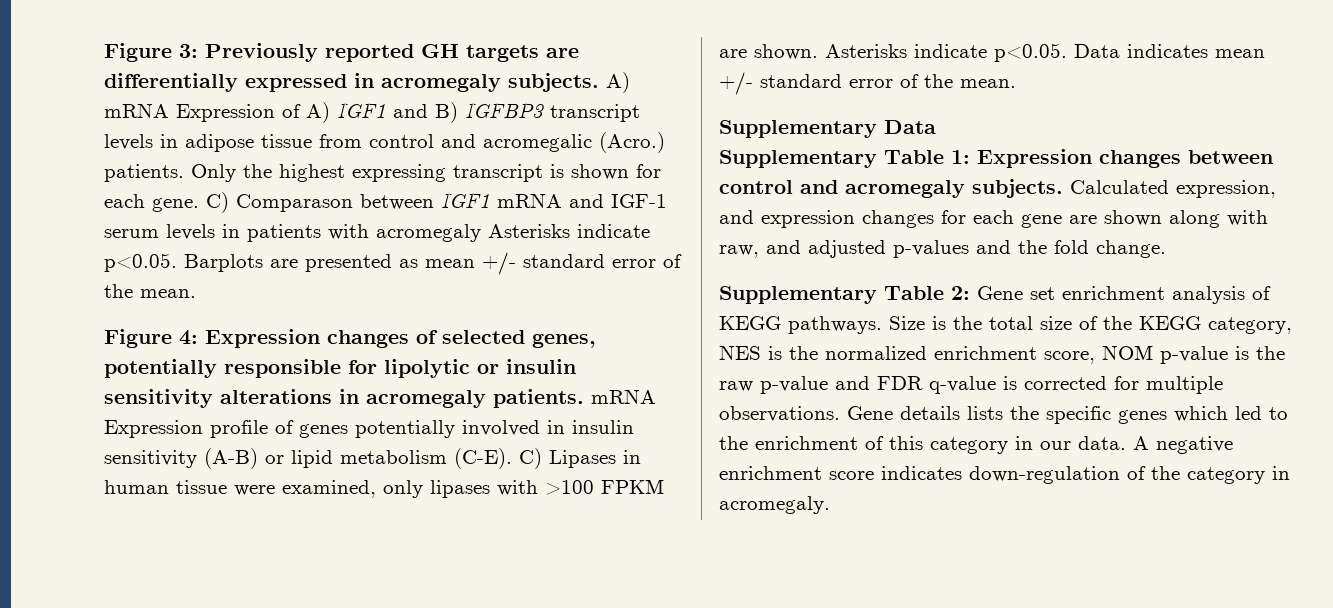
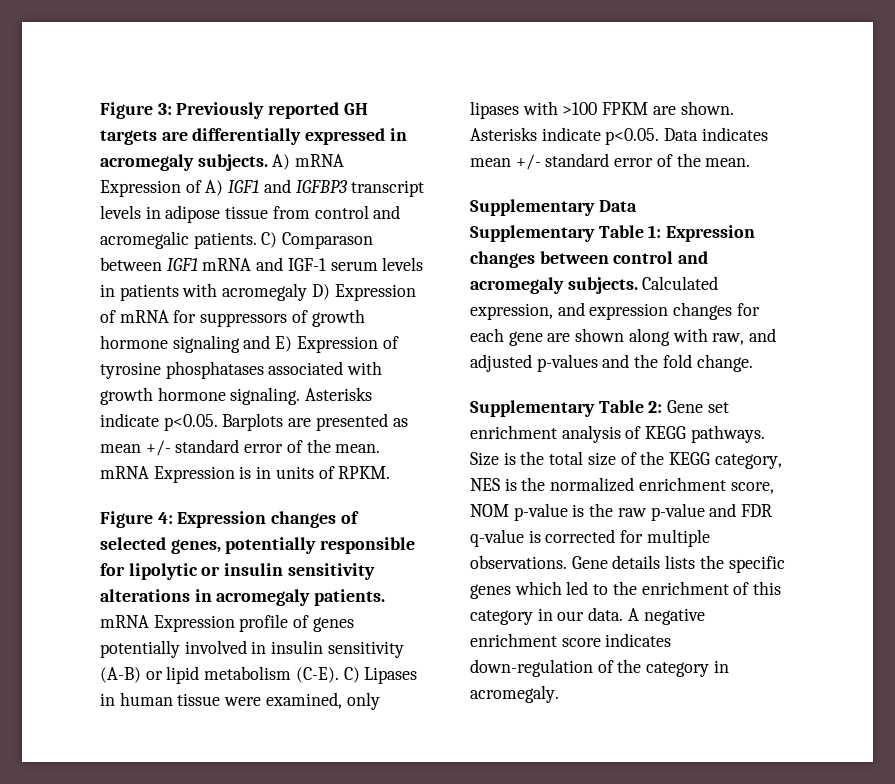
- A) mRNA Expression of A) IGF1 and B) IGFBP3 transcript levels in adipose tissue from control and acromegalic (Acro.) patients. Only the highest expressing transcript is shown for each gene.
+ A) mRNA Expression of A) IGF1 and IGFBP3 transcript levels in adipose tissue from control and acromegalic patients.
- C) Comparason between IGF1 mRNA and IGF-1 serum levels in patients with acromegaly Asterisks indicate p<0.05. Barplots are presented as mean +/- standard error of the mean.
+ C) Comparason between IGF1 mRNA and IGF-1 serum levels in patients with acromegaly D) Expression of mRNA for suppressors of growth hormone signaling and E) Expression of tyrosine phosphatases associated with growth hormone signaling. Asterisks indicate p<0.05. Barplots are presented as mean +/- standard error of the mean. mRNA Expression is in units of RPKM.

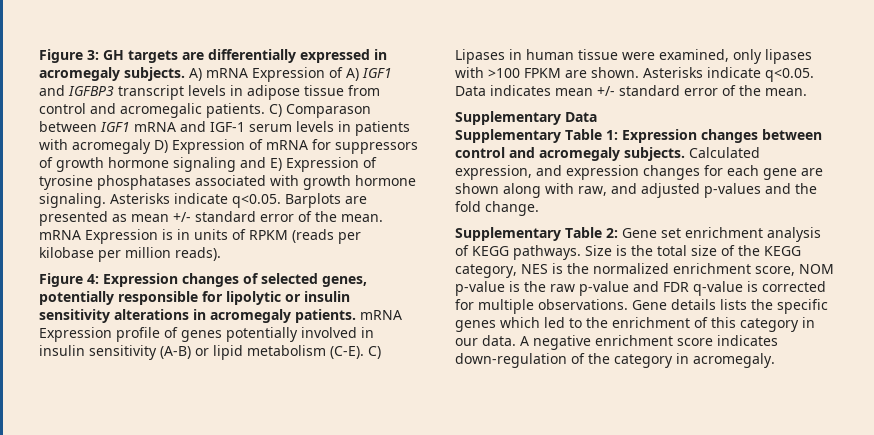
- Figure 3: Previously reported GH targets are differentially expressed in acromegaly subjects.
+ Figure 3: GH targets are differentially expressed in acromegaly subjects.
- Asterisks indicate p<0.05. Barplots are presented as mean +/- standard error of the mean. mRNA Expression is in units of RPKM.
+ Asterisks indicate q<0.05. Barplots are presented as mean +/- standard error of the mean. mRNA Expression is in units of RPKM (reads per kilobase per million reads).
- Asterisks indicate p<0.05. Data indicates mean +/- standard error of the mean.
+ Asterisks indicate q<0.05. Data indicates mean +/- standard error of the mean.

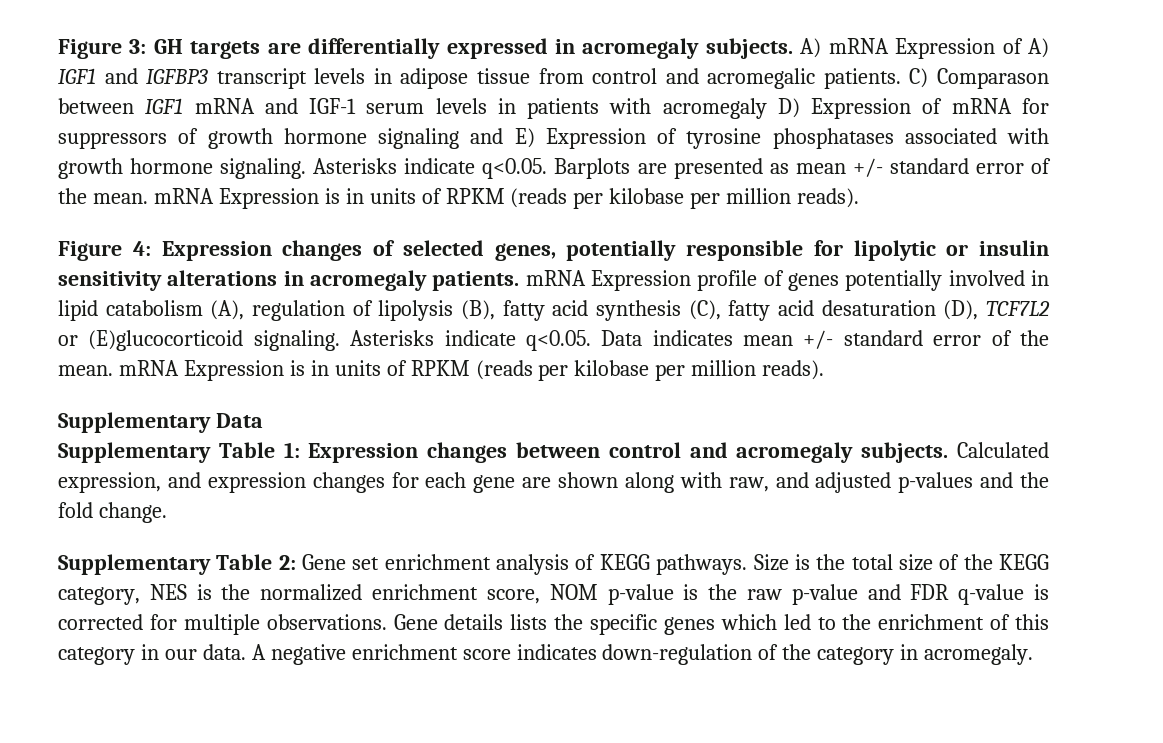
- Figure 4: Expression changes of selected genes, potentially responsible for lipolytic or insulin sensitivity alterations in acromegaly patients. mRNA Expression profile of genes potentially involved in insulin sensitivity (A-B) or lipid metabolism (C-E). C) Lipases in human tissue were examined, only lipases with >100 FPKM are shown.
+ Figure 4: Expression changes of selected genes, potentially responsible for lipolytic or insulin sensitivity alterations in acromegaly patients. mRNA Expression profile of genes potentially involved in lipid catabolism (A), regulation of lipolysis (B), fatty acid synthesis (C), fatty acid desaturation (D), TCF7L2 or (E)glucocorticoid signaling.
- Asterisks indicate q<0.05. Data indicates mean +/- standard error of the mean.
+ Asterisks indicate q<0.05. Data indicates mean +/- standard error of the mean. mRNA Expression is in units of RPKM (reads per kilobase per million reads).

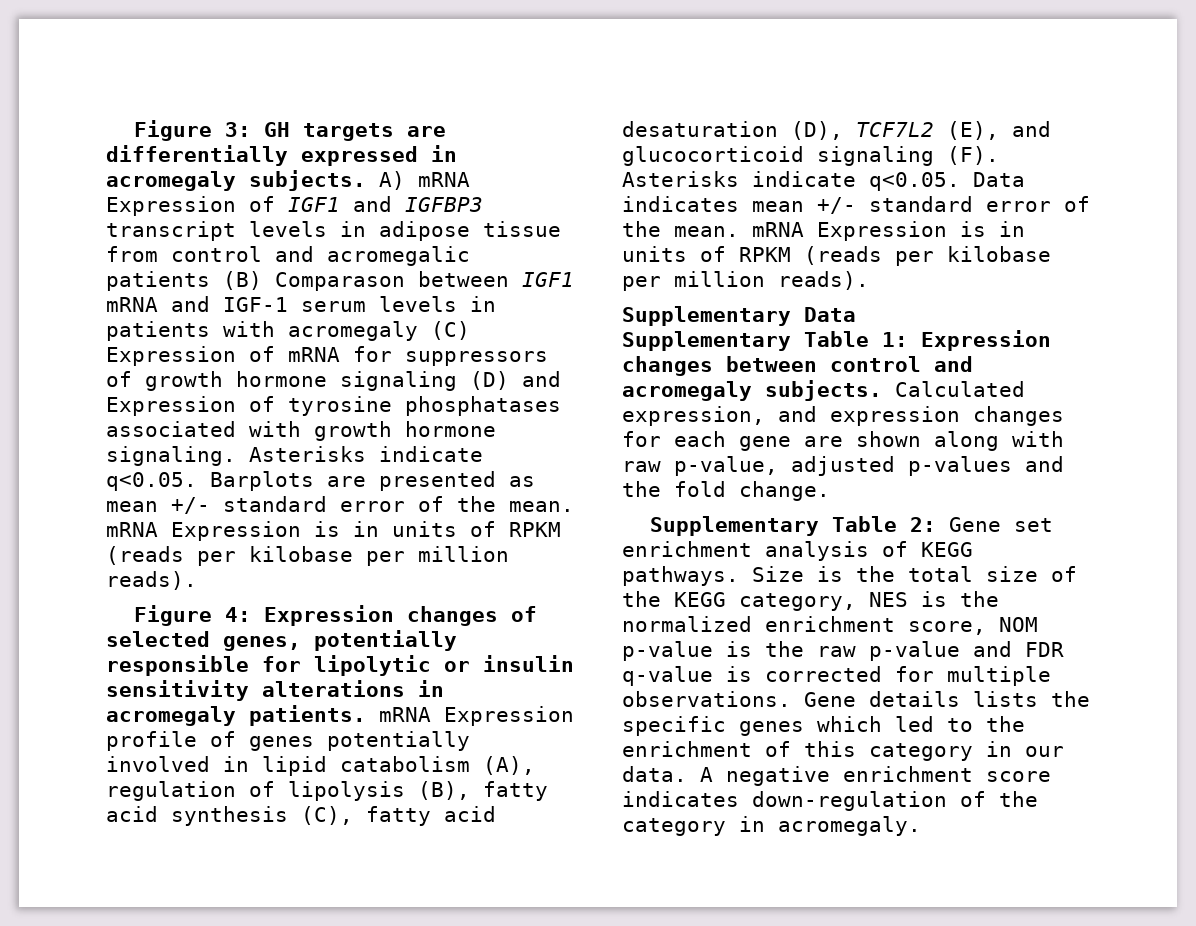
- A) mRNA Expression of A) IGF1 and IGFBP3 transcript levels in adipose tissue from control and acromegalic patients. C) Comparason between IGF1 mRNA and IGF-1 serum levels in patients with acromegaly D) Expression of mRNA for suppressors of growth hormone signaling and E) Expression of tyrosine phosphatases associated with growth hormone signaling.
+ A) mRNA Expression of IGF1 and IGFBP3 transcript levels in adipose tissue from control and acromegalic patients (B) Comparason between IGF1 mRNA and IGF-1 serum levels in patients with acromegaly (C) Expression of mRNA for suppressors of growth hormone signaling (D) and Expression of tyrosine phosphatases associated with growth hormone signaling.
- Expression changes of selected genes, potentially responsible for lipolytic or insulin sensitivity alterations in acromegaly patients. mRNA Expression profile of genes potentially involved in lipid catabolism (A), regulation of lipolysis (B), fatty acid synthesis (C), fatty acid desaturation (D), TCF7L2 or (E)glucocorticoid signaling. Asterisks indicate q<0.05. Data indicates mean +/- standard error of the mean. mRNA Expression is in units of RPKM (reads per kilobase per million reads).
+ Expression changes of selected genes, potentially responsible for lipolytic or insulin sensitivity alterations in acromegaly patients. mRNA Expression profile of genes potentially involved in lipid catabolism (A), regulation of lipolysis (B), fatty acid synthesis (C), fatty acid desaturation (D), TCF7L2 (E), and glucocorticoid signaling (F). Asterisks indicate q<0.05. Data indicates mean +/- standard error of the mean. mRNA Expression is in units of RPKM (reads per kilobase per million reads).
- Calculated expression, and expression changes for each gene are shown along with raw, and adjusted p-values and the fold change.
+ Calculated expression, and expression changes for each gene are shown along with raw p-value, adjusted p-values and the fold change.

